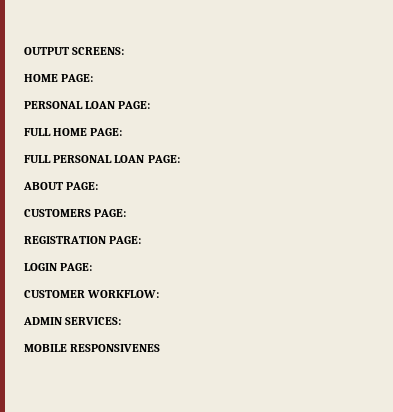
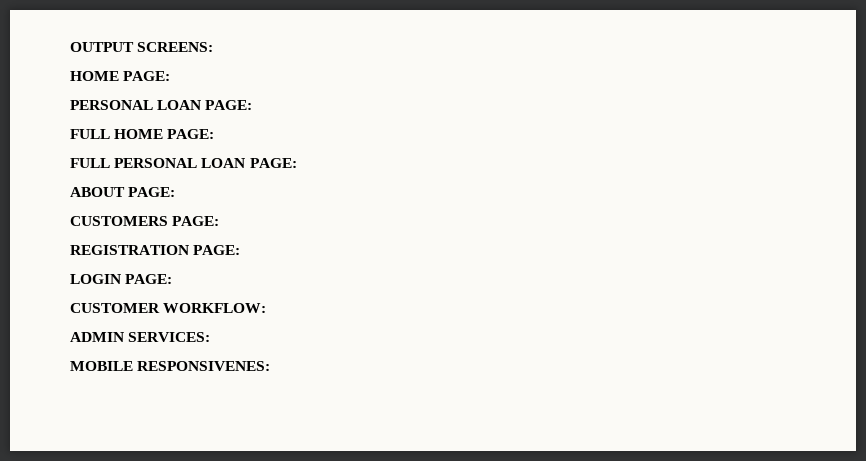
- MOBILE RESPONSIVENES
+ MOBILE RESPONSIVENES:

